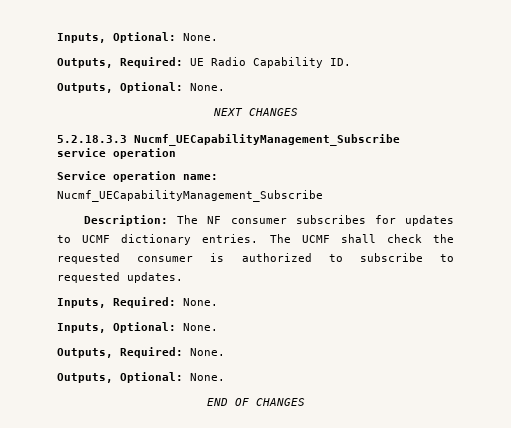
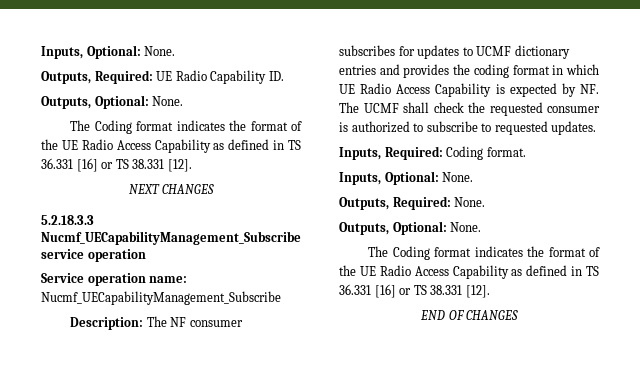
  Outputs, Required: UE Radio Capability ID.
  Outputs, Optional: None.
+ The Coding format indicates the format of the UE Radio Access Capability as defined in TS 36.331 [16] or TS 38.331 [12].
- Description: The NF consumer subscribes for updates to UCMF dictionary entries. The UCMF shall check the requested consumer is authorized to subscribe to requested updates.
+ Description: The NF consumer subscribes for updates to UCMF dictionary entries and provides the coding format in which UE Radio Access Capability is expected by NF. The UCMF shall check the requested consumer is authorized to subscribe to requested updates.
- Inputs, Required: None.
+ Inputs, Required: Coding format.
  Outputs, Required: None.
  Outputs, Optional: None.
+ The Coding format indicates the format of the UE Radio Access Capability as defined in TS 36.331 [16] or TS 38.331 [12].

